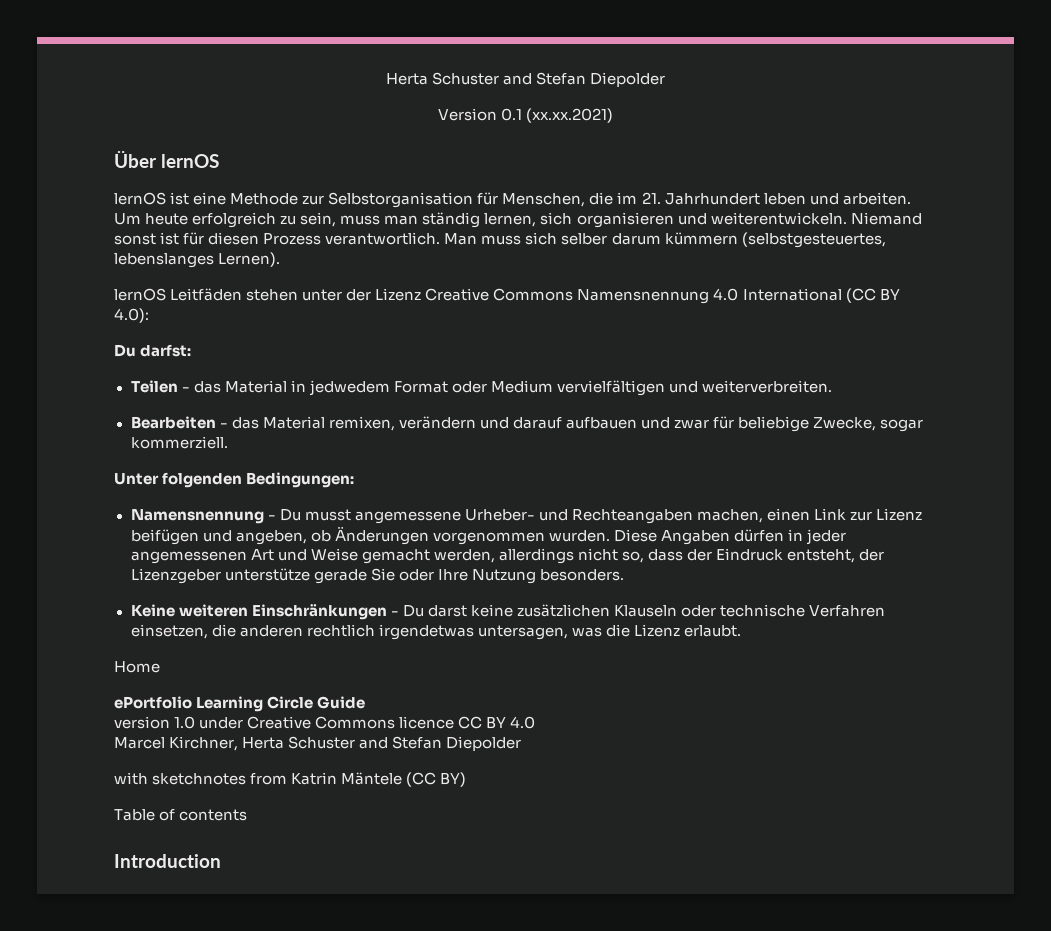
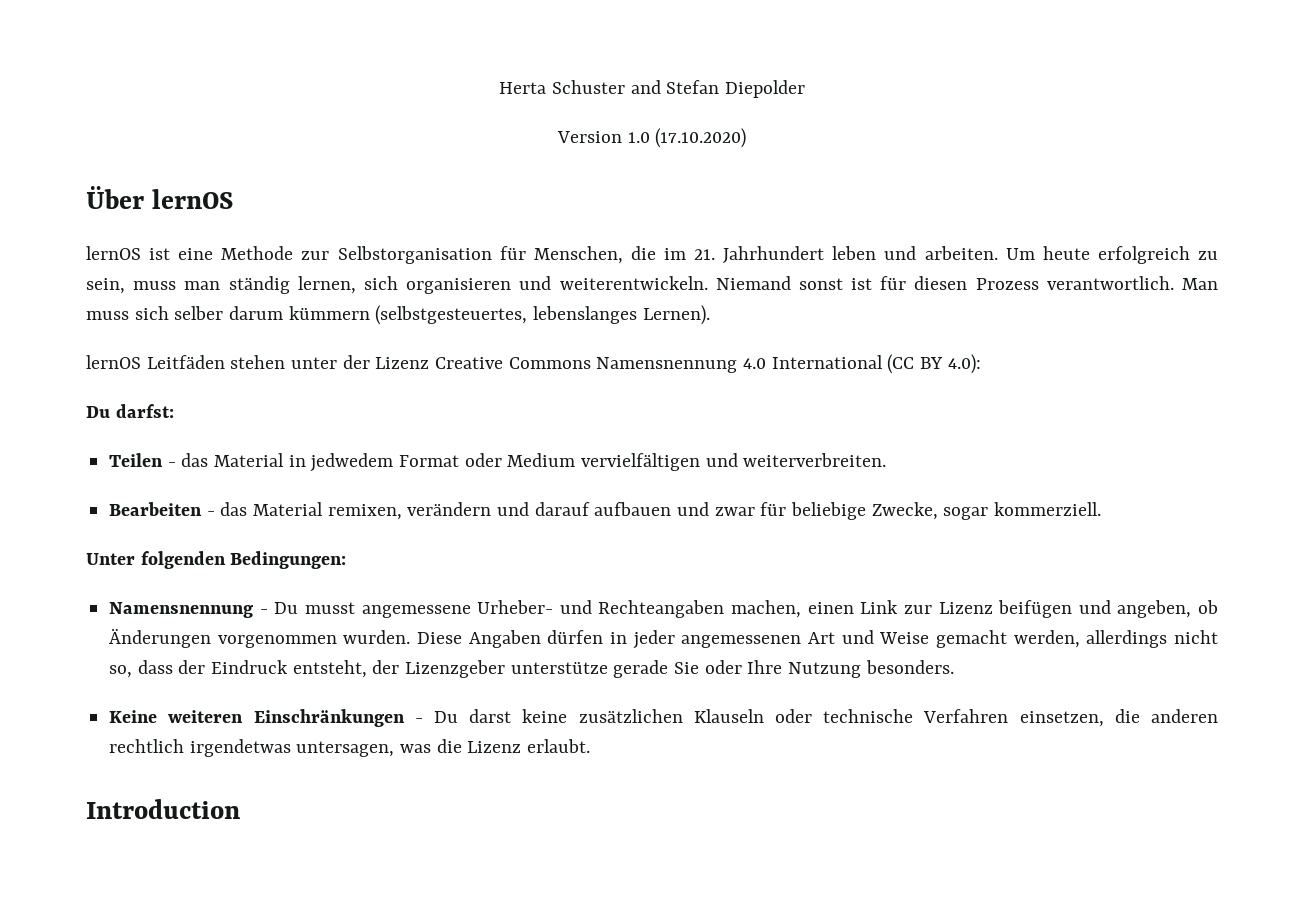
- Version 0.1 (xx.xx.2021)
+ Version 1.0 (17.10.2020)
- Home
- ePortfolio Learning Circle Guide
- version 1.0 under Creative Commons licence CC BY 4.0
- Marcel Kirchner, Herta Schuster and Stefan Diepolder
- with sketchnotes from Katrin Mäntele (CC BY)
- Table of contents

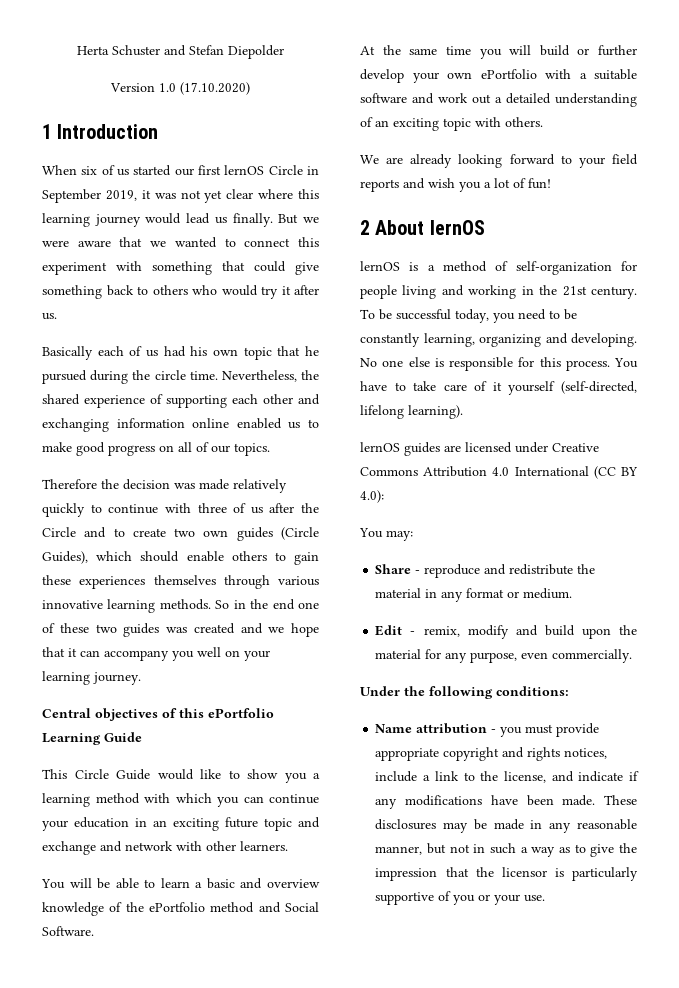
- Über lernOS
- lernOS ist eine Methode zur Selbstorganisation für Menschen, die im 21. Jahrhundert leben und arbeiten. Um heute erfolgreich zu sein, muss man ständig lernen, sich organisieren und weiterentwickeln. Niemand sonst ist für diesen Prozess verantwortlich. Man muss sich selber darum kümmern (selbstgesteuertes, lebenslanges Lernen).
- lernOS Leitfäden stehen unter der Lizenz Creative Commons Namensnennung 4.0 International (CC BY 4.0):
+ 1 Introduction
+ When six of us started our first lernOS Circle in September 2019, it was not yet clear where this learning journey would lead us finally. But we were aware that we wanted to connect this experiment with something that could give something back to others who would try it after us.
+ Basically each of us had his own topic that he pursued during the circle time. Nevertheless, the shared experience of supporting each other and exchanging information online enabled us to make good progress on all of our topics.
+ Therefore the decision was made relatively quickly to continue with three of us after the Circle and to create two own guides (Circle Guides), which should enable others to gain these experiences themselves through various innovative learning methods. So in the end one of these two guides was created and we hope that it can accompany you well on your learning journey.
+ Central objectives of this ePortfolio Learning Guide
+ This Circle Guide would like to show you a learning method with which you can continue your education in an exciting future topic and exchange and network with other learners.
+ You will be able to learn a basic and overview knowledge of the ePortfolio method and Social Software.
+ At the same time you will build or further develop your own ePortfolio with a suitable software and work out a detailed understanding of an exciting topic with others.
+ We are already looking forward to your field reports and wish you a lot of fun!
+ 2 About lernOS
+ lernOS is a method of self-organization for people living and working in the 21st century. To be successful today, you need to be constantly learning, organizing and developing. No one else is responsible for this process. You have to take care of it yourself (self-directed, lifelong learning).
+ lernOS guides are licensed under Creative Commons Attribution 4.0 International (CC BY 4.0):
- Du darfst:
- Teilen - das Material in jedwedem Format oder Medium vervielfältigen und weiterverbreiten.
- Bearbeiten - das Material remixen, verändern und darauf aufbauen und zwar für beliebige Zwecke, sogar kommerziell.
- Unter folgenden Bedingungen:
- Namensnennung - Du musst angemessene Urheber- und Rechteangaben machen, einen Link zur Lizenz beifügen und angeben, ob Änderungen vorgenommen wurden. Diese Angaben dürfen in jeder angemessenen Art und Weise gemacht werden, allerdings nicht so, dass der Eindruck entsteht, der Lizenzgeber unterstütze gerade Sie oder Ihre Nutzung besonders.
- Keine weiteren Einschränkungen - Du darst keine zusätzlichen Klauseln oder technische Verfahren einsetzen, die anderen rechtlich irgendetwas untersagen, was die Lizenz erlaubt.
- Introduction
+ You may:
+ Share - reproduce and redistribute the material in any format or medium.
+ Edit - remix, modify and build upon the material for any purpose, even commercially.
+ Under the following conditions:
+ Name attribution - you must provide appropriate copyright and rights notices, include a link to the license, and indicate if any modifications have been made. These disclosures may be made in any reasonable manner, but not in such a way as to give the impression that the licensor is particularly supportive of you or your use.

